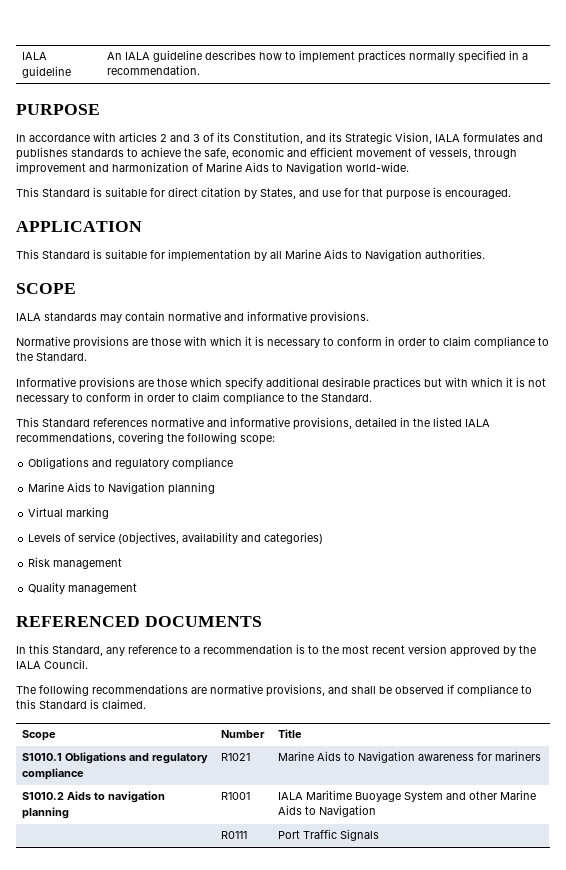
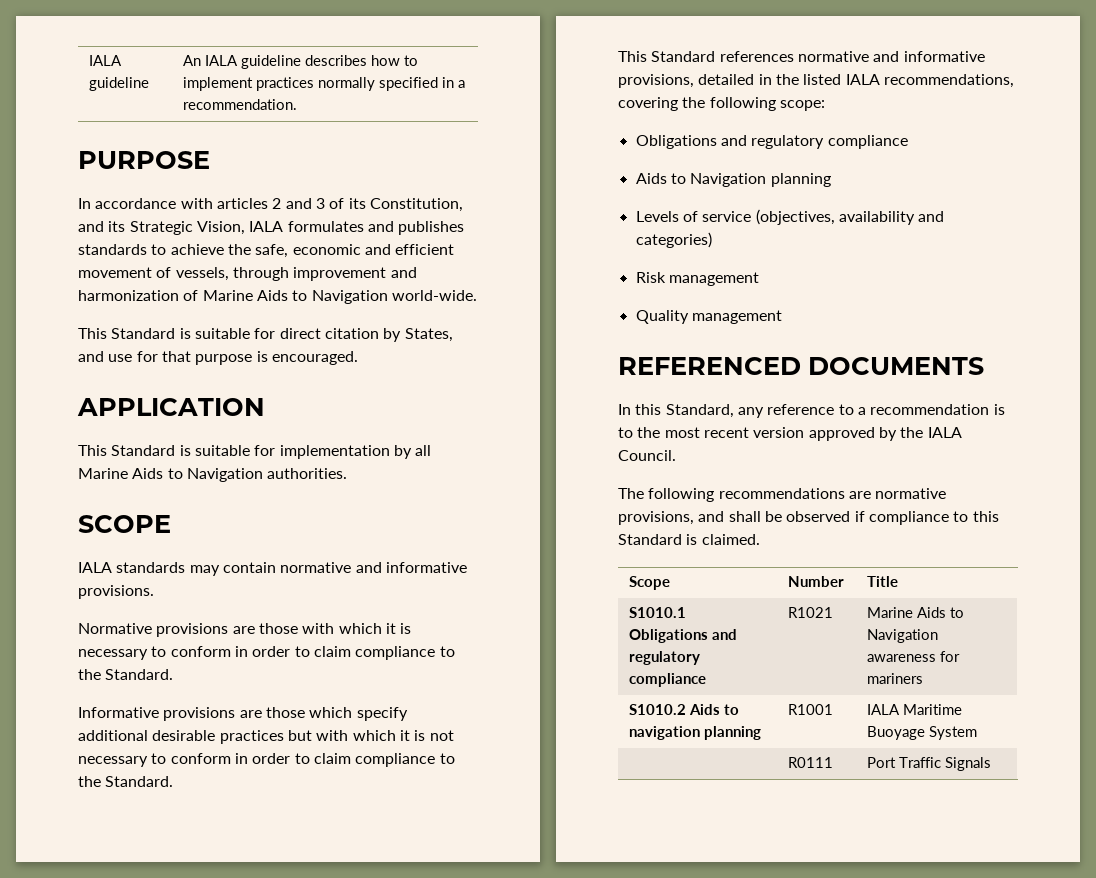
- Marine Aids to Navigation planning
+ Aids to Navigation planning
- Virtual marking
- S1010.2 Aids to navigation planning | R1001 | IALA Maritime Buoyage System and other Marine Aids to Navigation
+ S1010.2 Aids to navigation planning | R1001 | IALA Maritime Buoyage System

